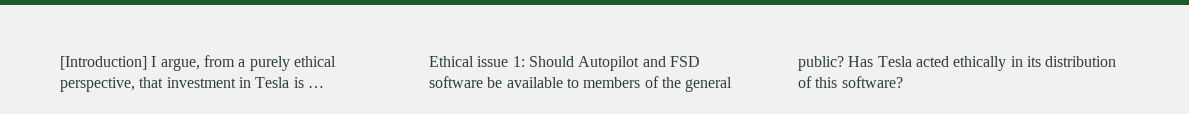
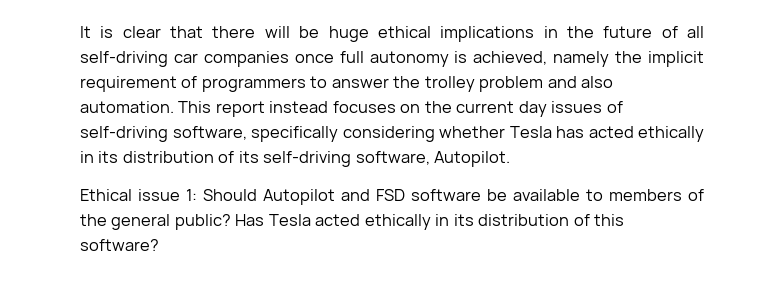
- [Introduction] I argue, from a purely ethical perspective, that investment in Tesla is …
+ It is clear that there will be huge ethical implications in the future of all self-driving car companies once full autonomy is achieved, namely the implicit requirement of programmers to answer the trolley problem and also automation. This report instead focuses on the current day issues of self-driving software, specifically considering whether Tesla has acted ethically in its distribution of its self-driving software, Autopilot.

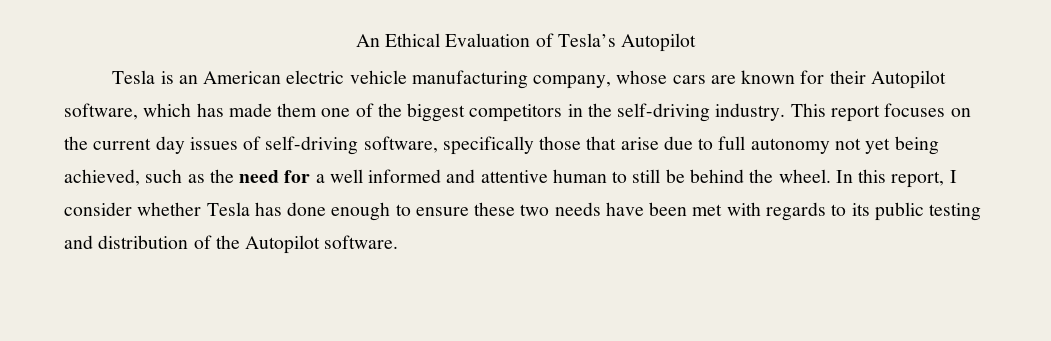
- It is clear that there will be huge ethical implications in the future of all self-driving car companies once full autonomy is achieved, namely the implicit requirement of programmers to answer the trolley problem and also automation.
+ An Ethical Evaluation of Tesla’s Autopilot
+ Tesla is an American electric vehicle manufacturing company, whose cars are known for their Autopilot software, which has made them one of the biggest competitors in the self-driving industry.
- This report instead focuses on the current day issues of self-driving software, specifically considering whether Tesla has acted ethically in its distribution of its self-driving software, Autopilot.
- Ethical issue 1: Should Autopilot and FSD software be available to members of the general public? Has Tesla acted ethically in its distribution of this software?
+ This report focuses on the current day issues of self-driving software, specifically those that arise due to full autonomy not yet being achieved, such as the need for a well informed and attentive human to still be behind the wheel. In this report, I consider whether Tesla has done enough to ensure these two needs have been met with regards to its public testing and distribution of the Autopilot software.

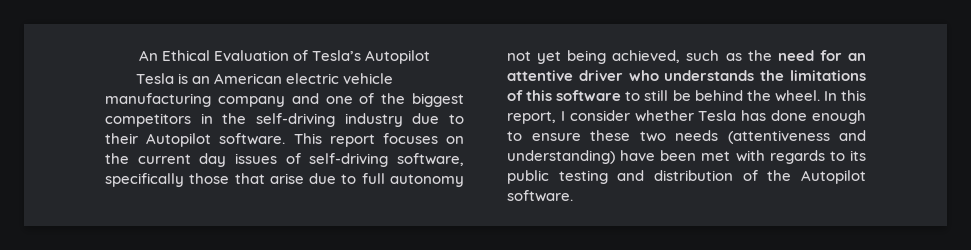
- Tesla is an American electric vehicle manufacturing company, whose cars are known for their Autopilot software, which has made them one of the biggest competitors in the self-driving industry.
+ Tesla is an American electric vehicle manufacturing company and one of the biggest competitors in the self-driving industry due to their Autopilot software.
- This report focuses on the current day issues of self-driving software, specifically those that arise due to full autonomy not yet being achieved, such as the need for a well informed and attentive human to still be behind the wheel.
+ This report focuses on the current day issues of self-driving software, specifically those that arise due to full autonomy not yet being achieved, such as the need for an attentive driver who understands the limitations of this software to still be behind the wheel.
- In this report, I consider whether Tesla has done enough to ensure these two needs have been met with regards to its public testing and distribution of the Autopilot software.
+ In this report, I consider whether Tesla has done enough to ensure these two needs (attentiveness and understanding) have been met with regards to its public testing and distribution of the Autopilot software.

